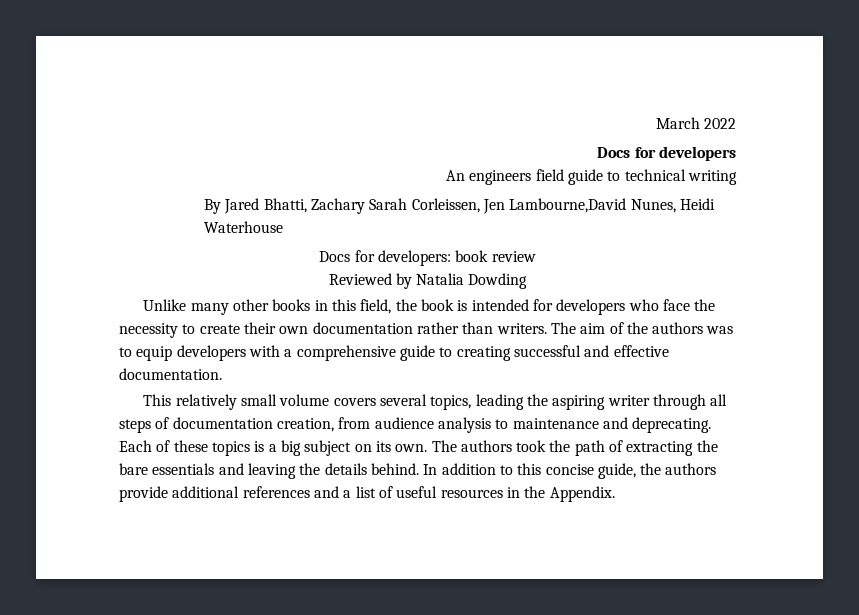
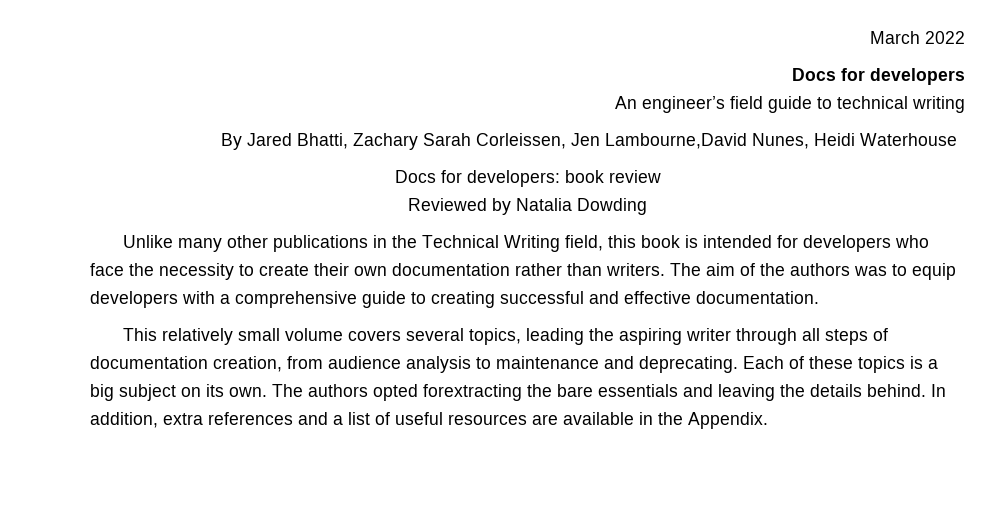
- An engineers field guide to technical writing
+ An engineer’s field guide to technical writing
- Unlike many other books in this field, the book is intended for developers who face the necessity to create their own documentation rather than writers.
+ Unlike many other publications in the Technical Writing field, this book is intended for developers who face the necessity to create their own documentation rather than writers.
- The authors took the path of extracting the bare essentials and leaving the details behind.
+ The authors opted forextracting the bare essentials and leaving the details behind.
- In addition to this concise guide, the authors provide additional references and a list of useful resources in the Appendix.
+ In addition, extra references and a list of useful resources are available in the Appendix.

